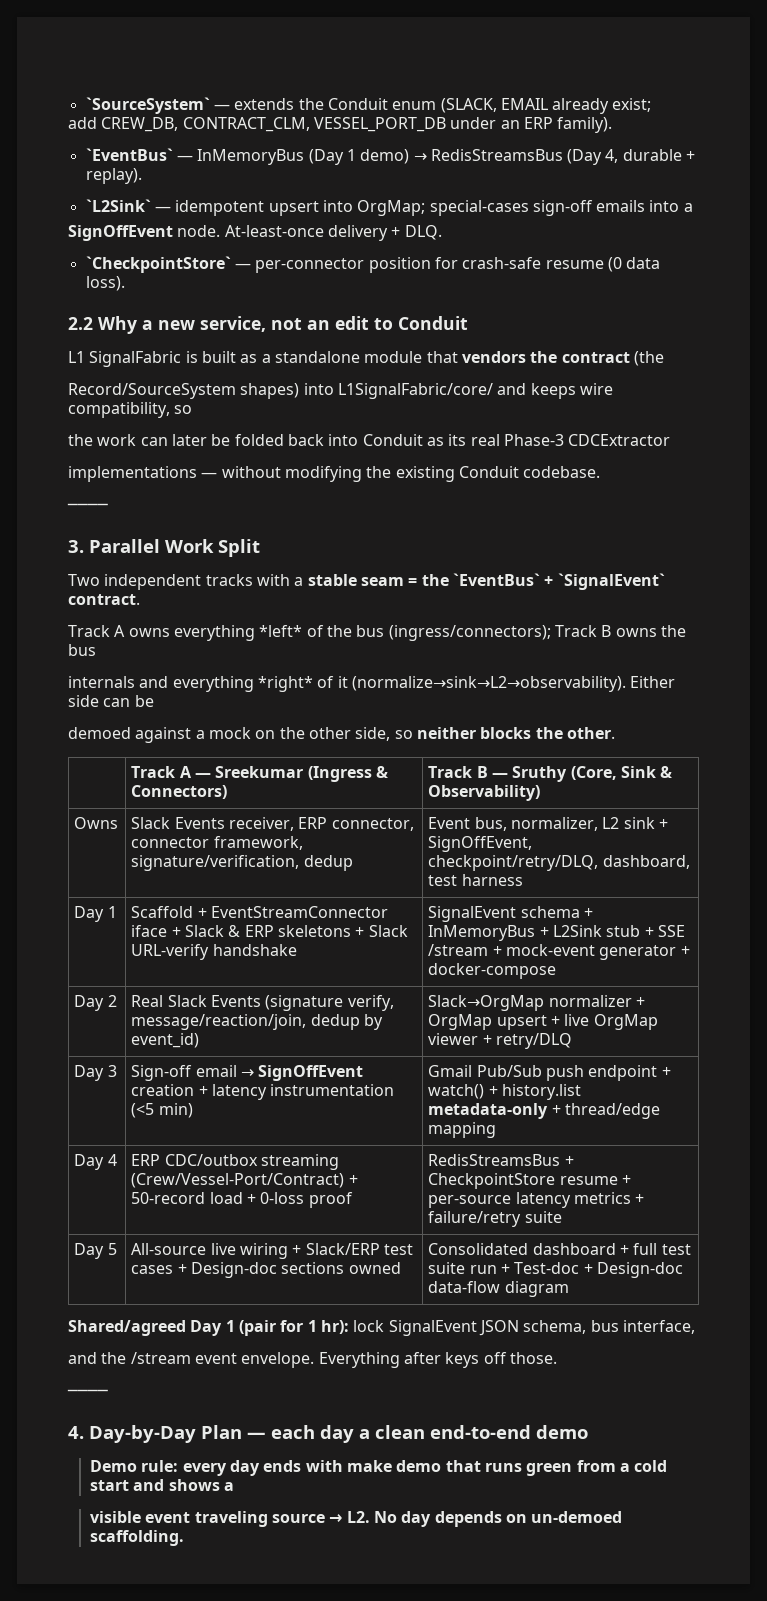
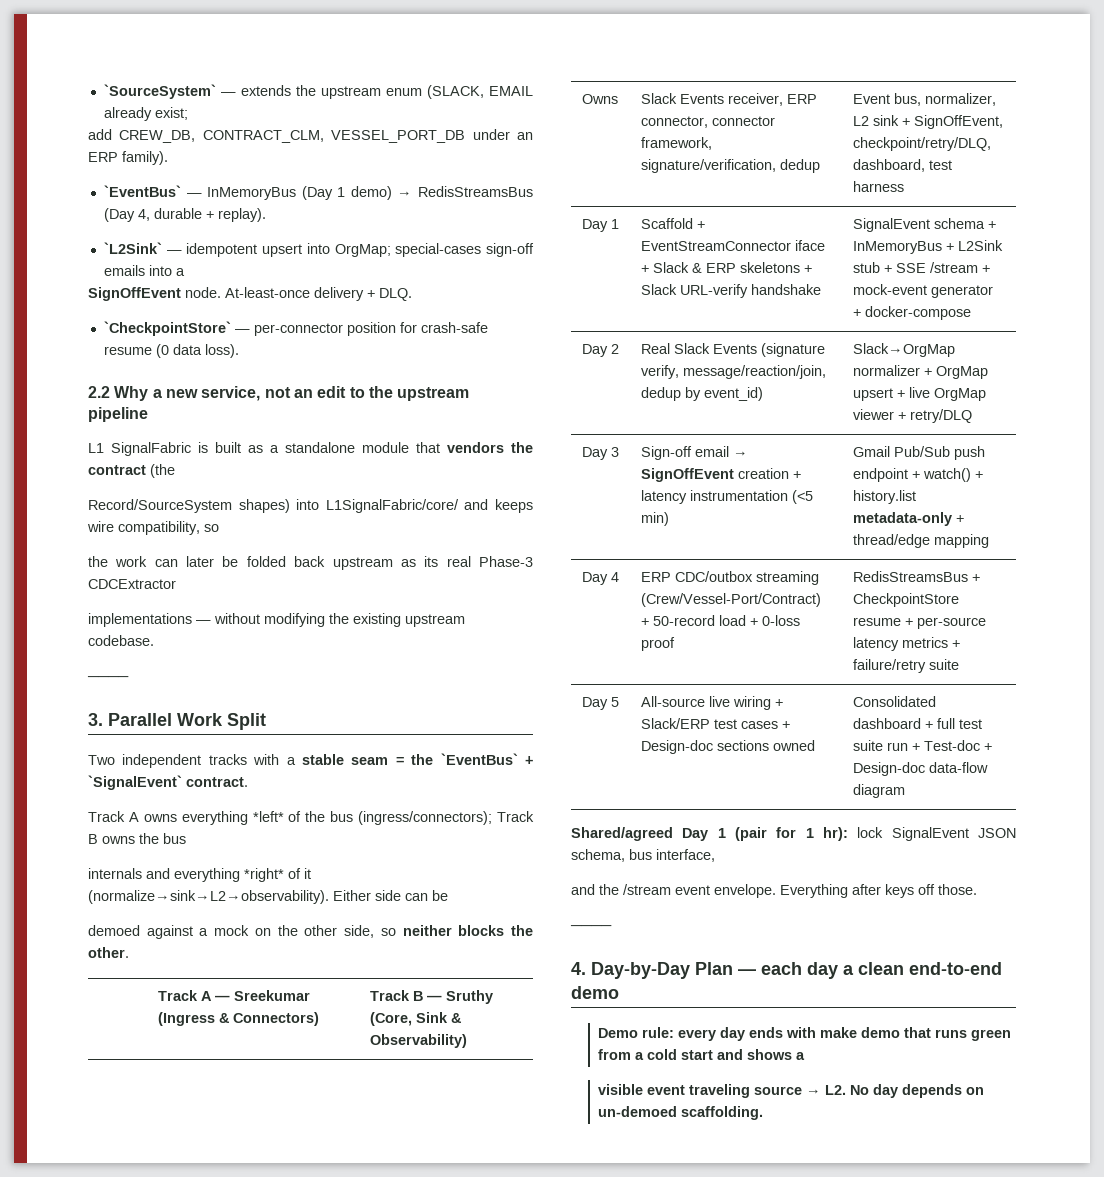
- `SourceSystem` — extends the Conduit enum (SLACK, EMAIL already exist;
+ `SourceSystem` — extends the upstream enum (SLACK, EMAIL already exist;
- 2.2 Why a new service, not an edit to Conduit
+ 2.2 Why a new service, not an edit to the upstream pipeline
- the work can later be folded back into Conduit as its real Phase-3 CDCExtractor
+ the work can later be folded back upstream as its real Phase-3 CDCExtractor
- implementations — without modifying the existing Conduit codebase.
+ implementations — without modifying the existing upstream codebase.

